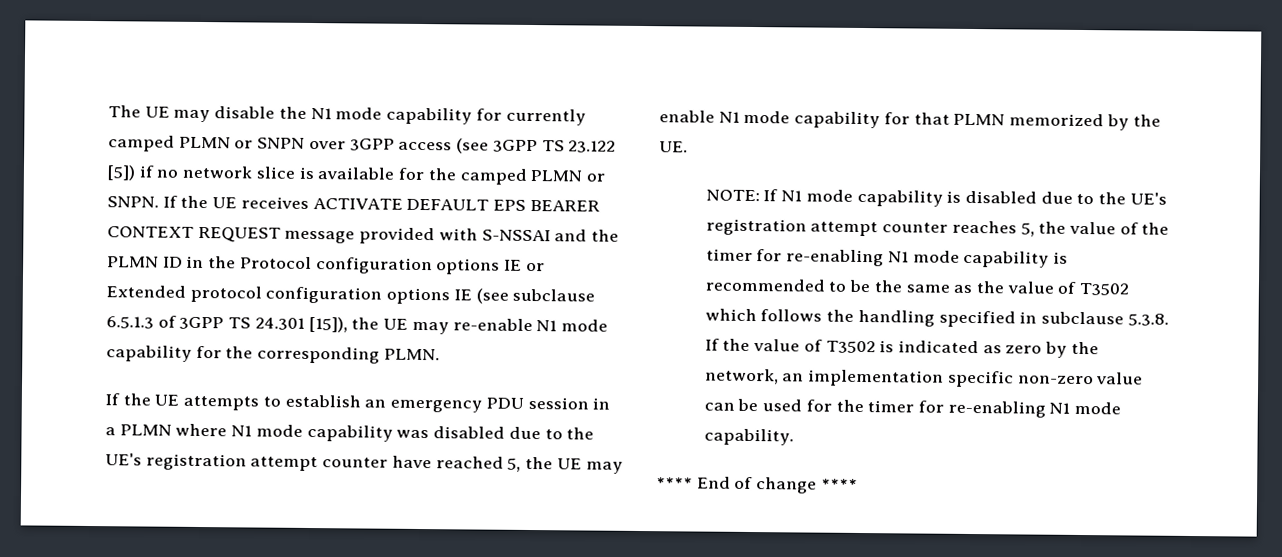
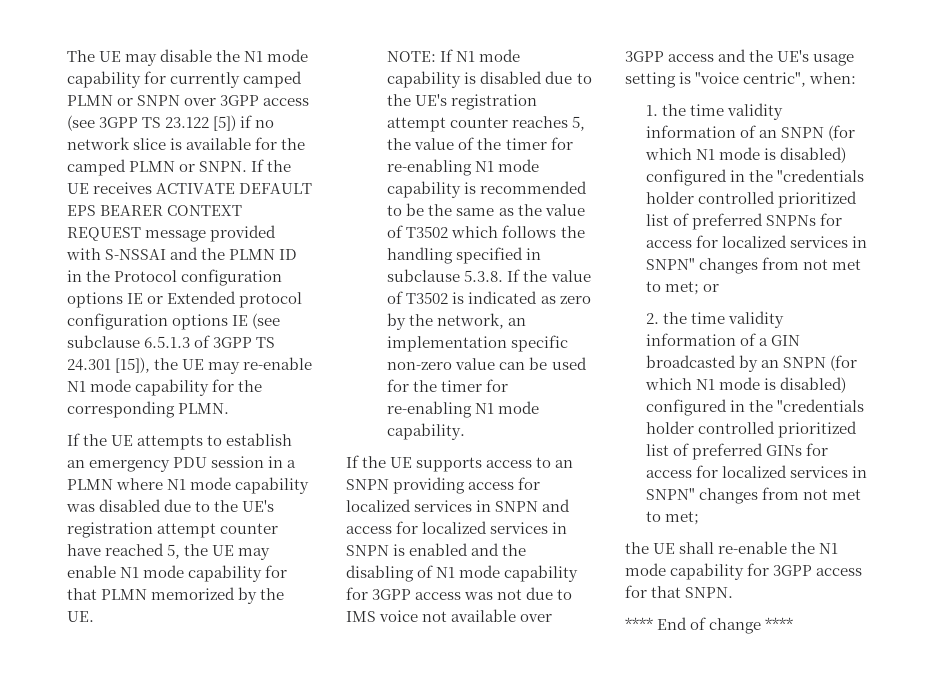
+ If the UE supports access to an SNPN providing access for localized services in SNPN and access for localized services in SNPN is enabled and the disabling of N1 mode capability for 3GPP access was not due to IMS voice not available over 3GPP access and the UE's usage setting is "voice centric", when:
+ 1. the time validity information of an SNPN (for which N1 mode is disabled) configured in the "credentials holder controlled prioritized list of preferred SNPNs for access for localized services in SNPN" changes from not met to met; or
+ 2. the time validity information of a GIN broadcasted by an SNPN (for which N1 mode is disabled) configured in the "credentials holder controlled prioritized list of preferred GINs for access for localized services in SNPN" changes from not met to met;
+ the UE shall re-enable the N1 mode capability for 3GPP access for that SNPN.

